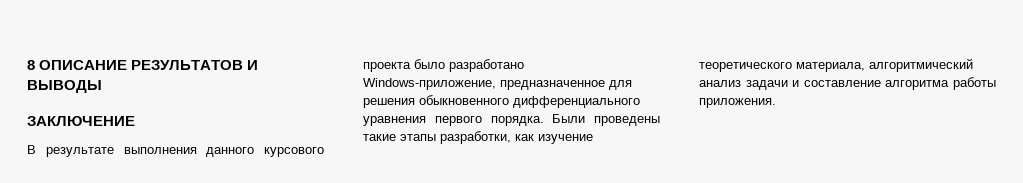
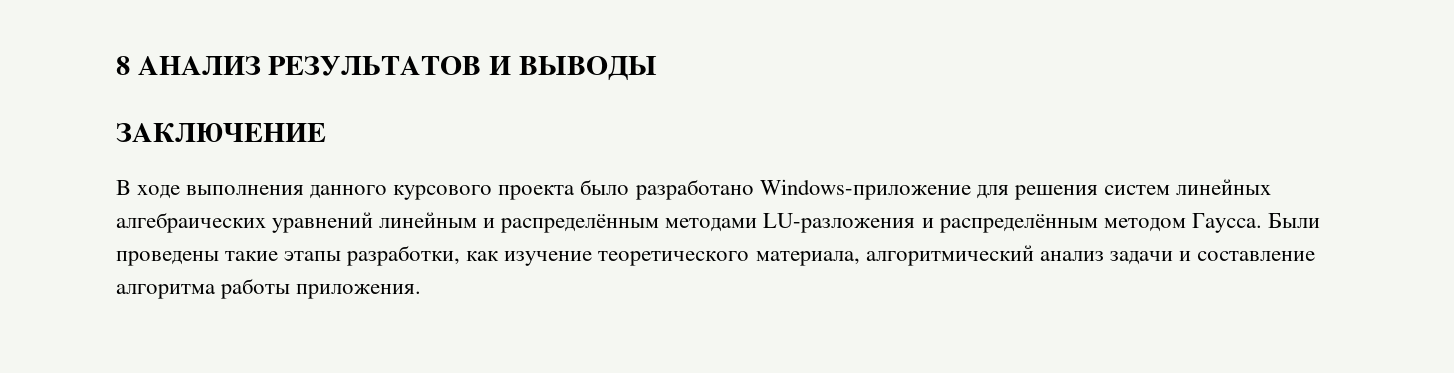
- 8 ОПИСАНИЕ РЕЗУЛЬТАТОВ И ВЫВОДЫ
+ 8 АНАЛИЗ РЕЗУЛЬТАТОВ И ВЫВОДЫ
- В результате выполнения данного курсового проекта было разработано Windows-приложение, предназначенное для решения обыкновенного дифференциального уравнения первого порядка.
+ В ходе выполнения данного курсового проекта было разработано Windows-приложение для решения систем линейных алгебраических уравнений линейным и распределённым методами LU-разложения и распределённым методом Гаусса.

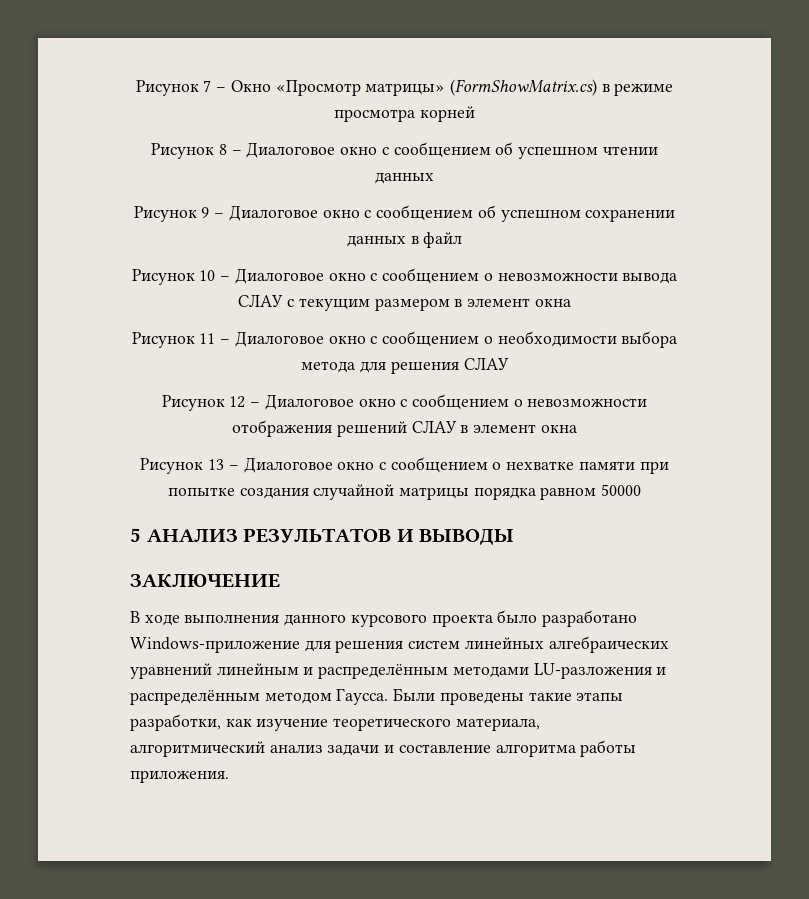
- 8 АНАЛИЗ РЕЗУЛЬТАТОВ И ВЫВОДЫ
+ Рисунок 7 – Окно «Просмотр матрицы» (FormShowMatrix.cs) в режиме просмотра корней
+ Рисунок 8 – Диалоговое окно с сообщением об успешном чтении данных
+ Рисунок 9 – Диалоговое окно с сообщением об успешном сохранении данных в файл
+ Рисунок 10 – Диалоговое окно с сообщением о невозможности вывода СЛАУ с текущим размером в элемент окна
+ Рисунок 11 – Диалоговое окно с сообщением о необходимости выбора метода для решения СЛАУ
+ Рисунок 12 – Диалоговое окно с сообщением о невозможности отображения решений СЛАУ в элемент окна
+ Рисунок 13 – Диалоговое окно с сообщением о нехватке памяти при попытке создания случайной матрицы порядка равном 50000
+ 5 АНАЛИЗ РЕЗУЛЬТАТОВ И ВЫВОДЫ

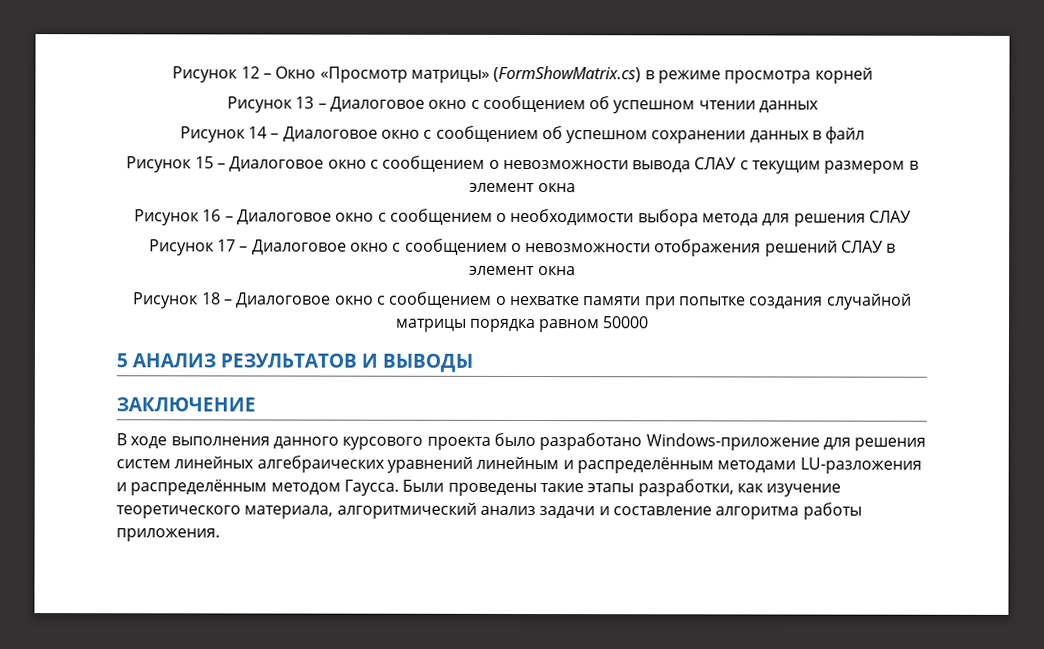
- Рисунок 7 – Окно «Просмотр матрицы» (FormShowMatrix.cs) в режиме просмотра корней
+ Рисунок 12 – Окно «Просмотр матрицы» (FormShowMatrix.cs) в режиме просмотра корней
- Рисунок 8 – Диалоговое окно с сообщением об успешном чтении данных
+ Рисунок 13 – Диалоговое окно с сообщением об успешном чтении данных
- Рисунок 9 – Диалоговое окно с сообщением об успешном сохранении данных в файл
+ Рисунок 14 – Диалоговое окно с сообщением об успешном сохранении данных в файл
- Рисунок 10 – Диалоговое окно с сообщением о невозможности вывода СЛАУ с текущим размером в элемент окна
+ Рисунок 15 – Диалоговое окно с сообщением о невозможности вывода СЛАУ с текущим размером в элемент окна
- Рисунок 11 – Диалоговое окно с сообщением о необходимости выбора метода для решения СЛАУ
+ Рисунок 16 – Диалоговое окно с сообщением о необходимости выбора метода для решения СЛАУ
- Рисунок 12 – Диалоговое окно с сообщением о невозможности отображения решений СЛАУ в элемент окна
+ Рисунок 17 – Диалоговое окно с сообщением о невозможности отображения решений СЛАУ в элемент окна
- Рисунок 13 – Диалоговое окно с сообщением о нехватке памяти при попытке создания случайной матрицы порядка равном 50000
+ Рисунок 18 – Диалоговое окно с сообщением о нехватке памяти при попытке создания случайной матрицы порядка равном 50000

